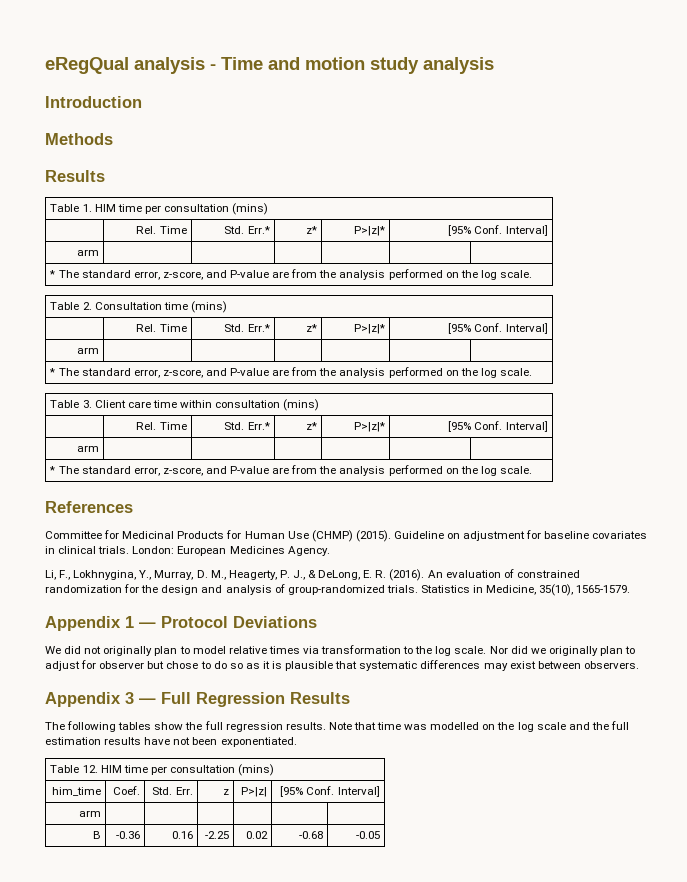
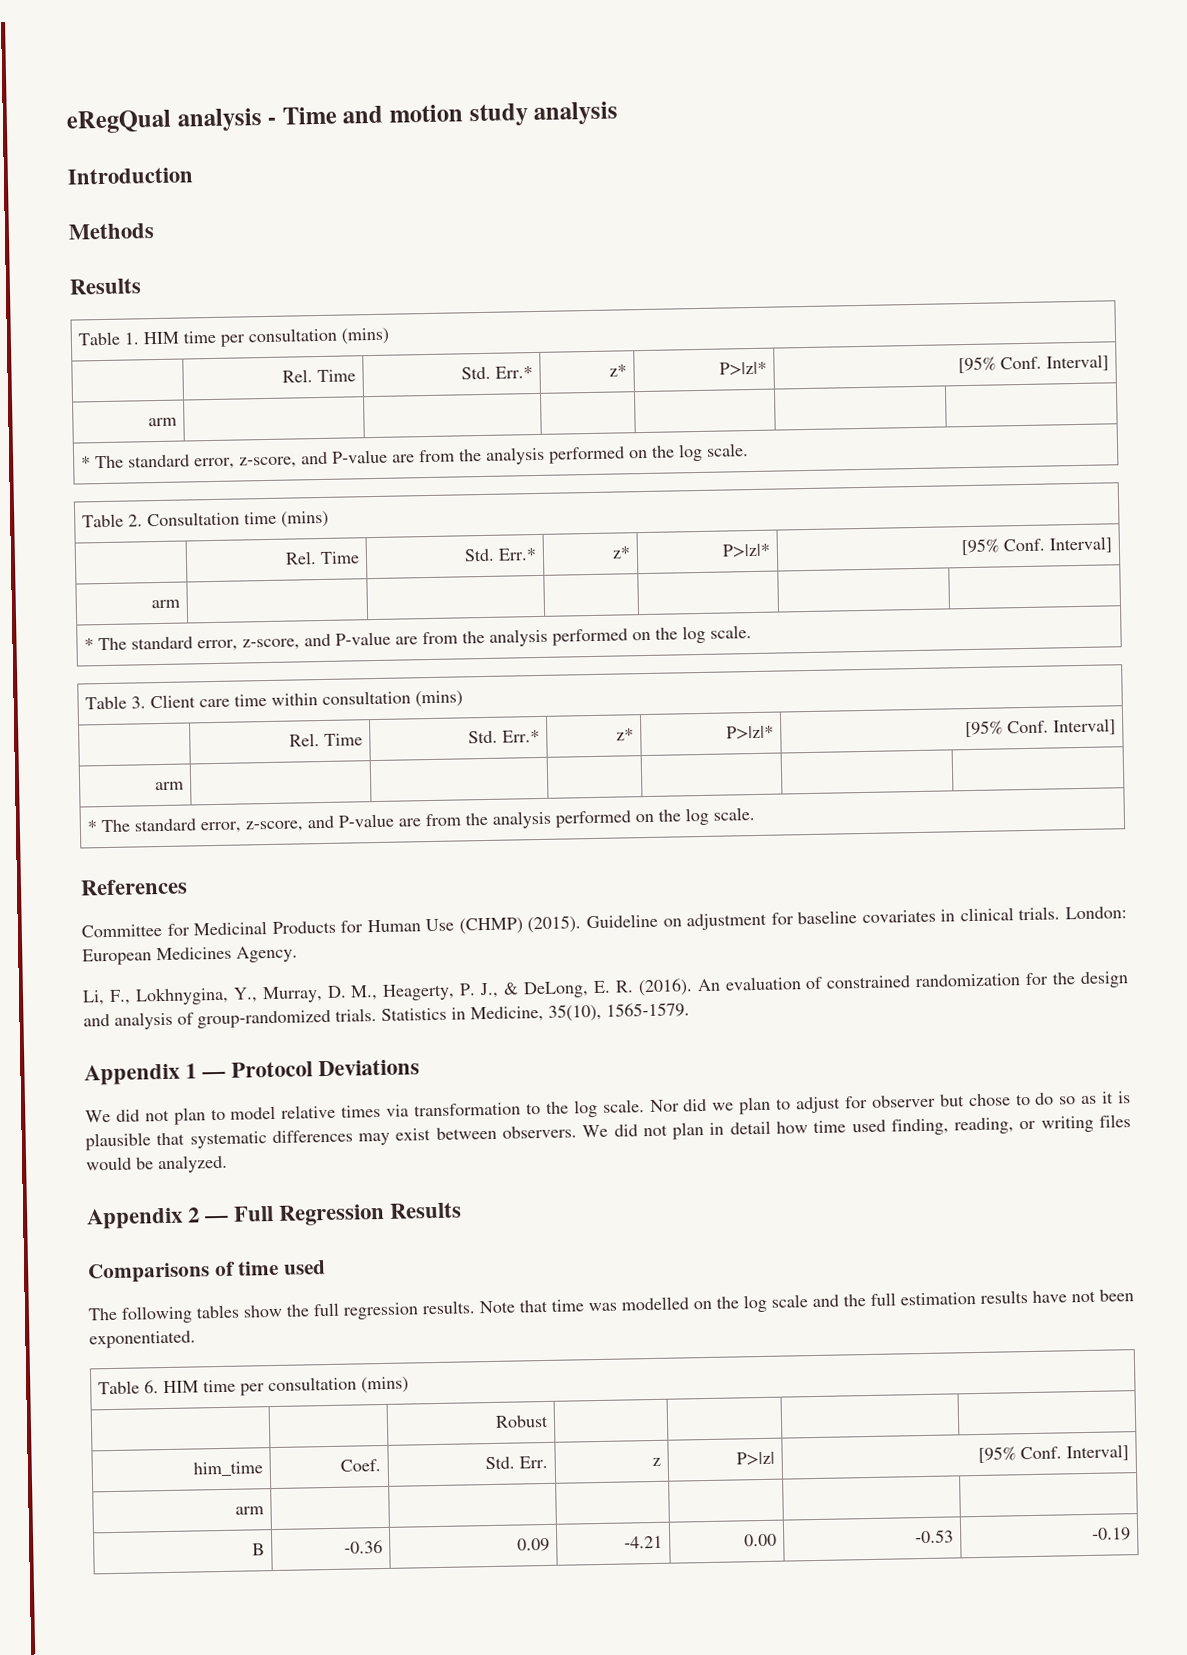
- We did not originally plan to model relative times via transformation to the log scale.
+ We did not plan to model relative times via transformation to the log scale.
- Nor did we originally plan to adjust for observer but chose to do so as it is plausible that systematic differences may exist between observers.
- Appendix 3 — Full Regression Results
+ Nor did we plan to adjust for observer but chose to do so as it is plausible that systematic differences may exist between observers. We did not plan in detail how time used finding, reading, or writing files would be analyzed.
+ Appendix 2 — Full Regression Results
+ Comparisons of time used
- Table 12. HIM time per consultation (mins)
+ Table 6. HIM time per consultation (mins)
+ | | Robust | | | |
- B | -0.36 | 0.16 | -2.25 | 0.02 | -0.68 | -0.05
+ B | -0.36 | 0.09 | -4.21 | 0.00 | -0.53 | -0.19

